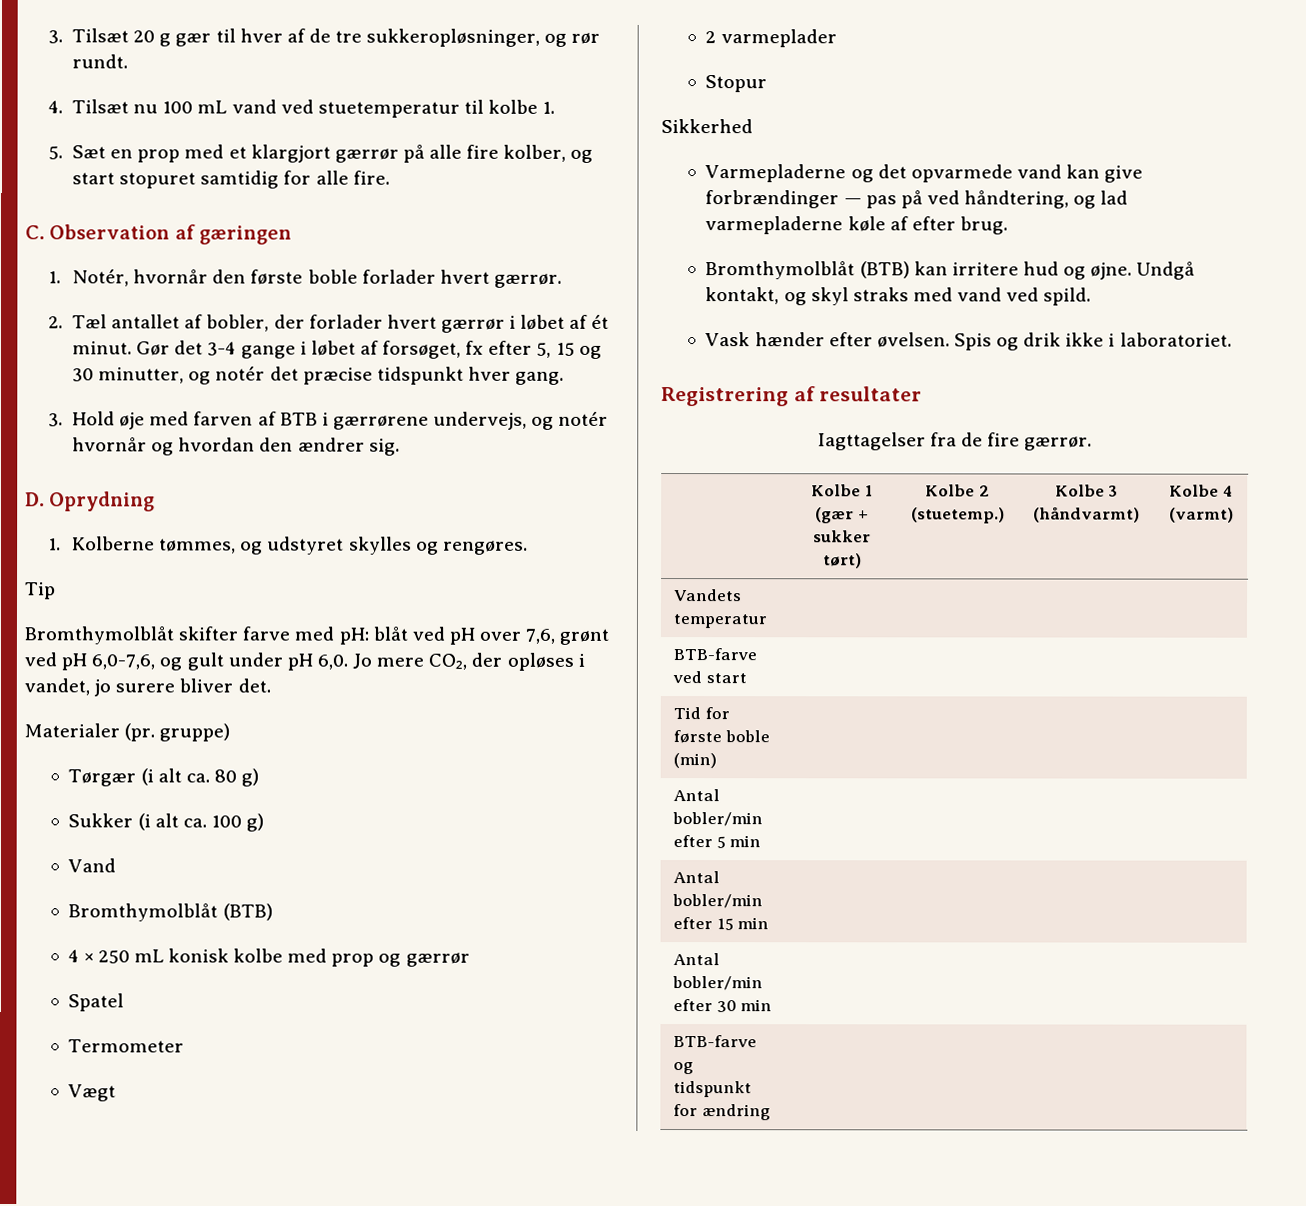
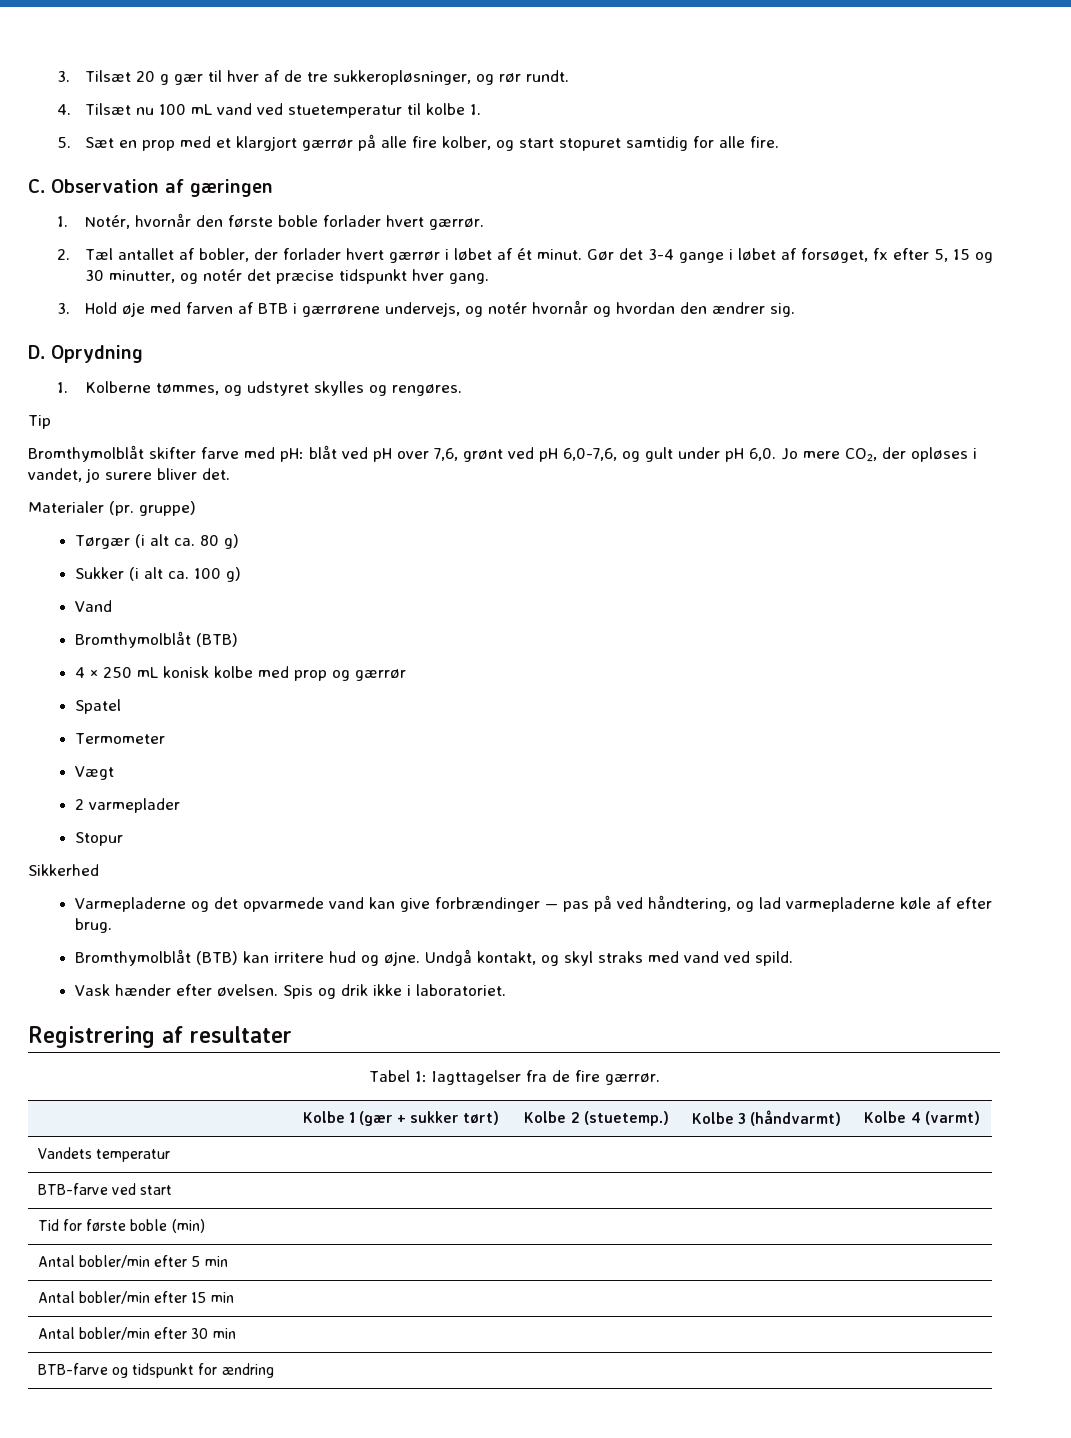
- Iagttagelser fra de fire gærrør.
+ Tabel 1: Iagttagelser fra de fire gærrør.

